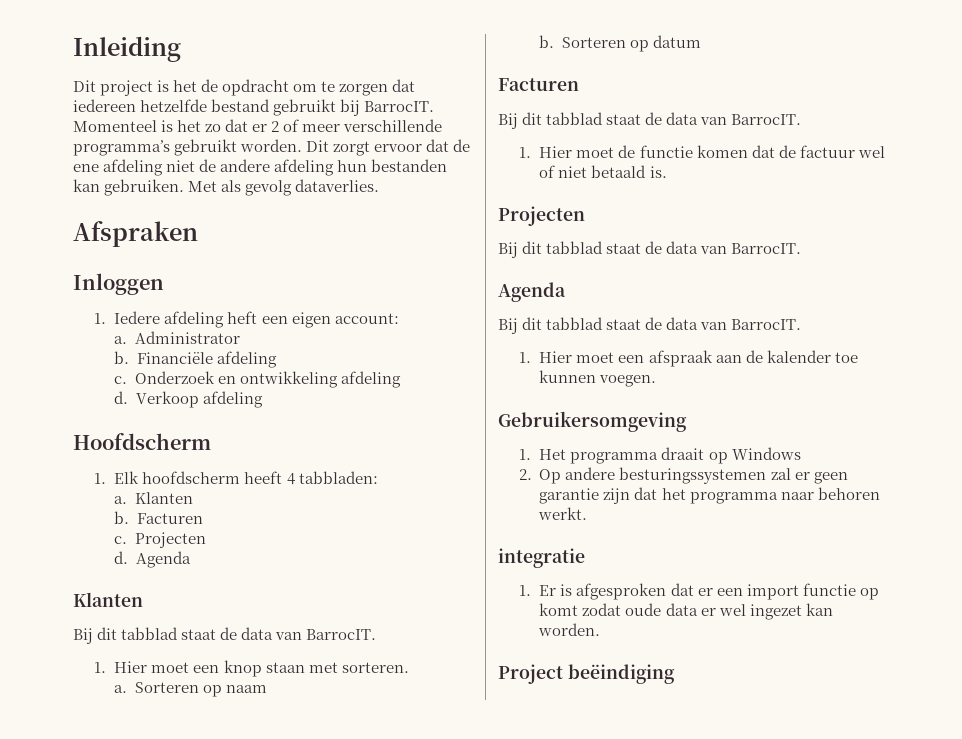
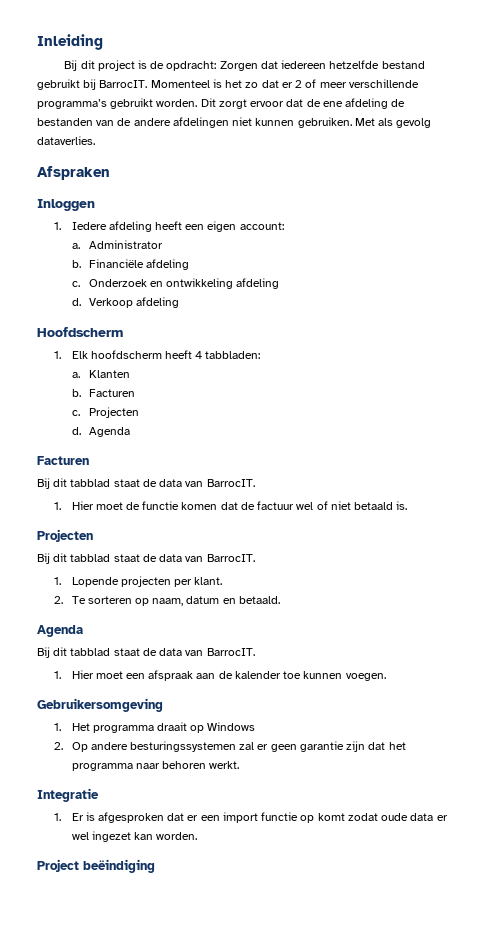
- Dit project is het de opdracht om te zorgen dat iedereen hetzelfde bestand gebruikt bij BarrocIT.
+ Bij dit project is de opdracht: Zorgen dat iedereen hetzelfde bestand gebruikt bij BarrocIT.
- Dit zorgt ervoor dat de ene afdeling niet de andere afdeling hun bestanden kan gebruiken.
+ Dit zorgt ervoor dat de ene afdeling de bestanden van de andere afdelingen niet kunnen gebruiken.
- 1. Iedere afdeling heft een eigen account:
+ 1. Iedere afdeling heeft een eigen account:
  d. Agenda
- Klanten
- Bij dit tabblad staat de data van BarrocIT.
- 1. Hier moet een knop staan met sorteren.
- a. Sorteren op naam
- b. Sorteren op datum
+ 1. Lopende projecten per klant.
+ 2. Te sorteren op naam, datum en betaald.
- integratie
+ Integratie

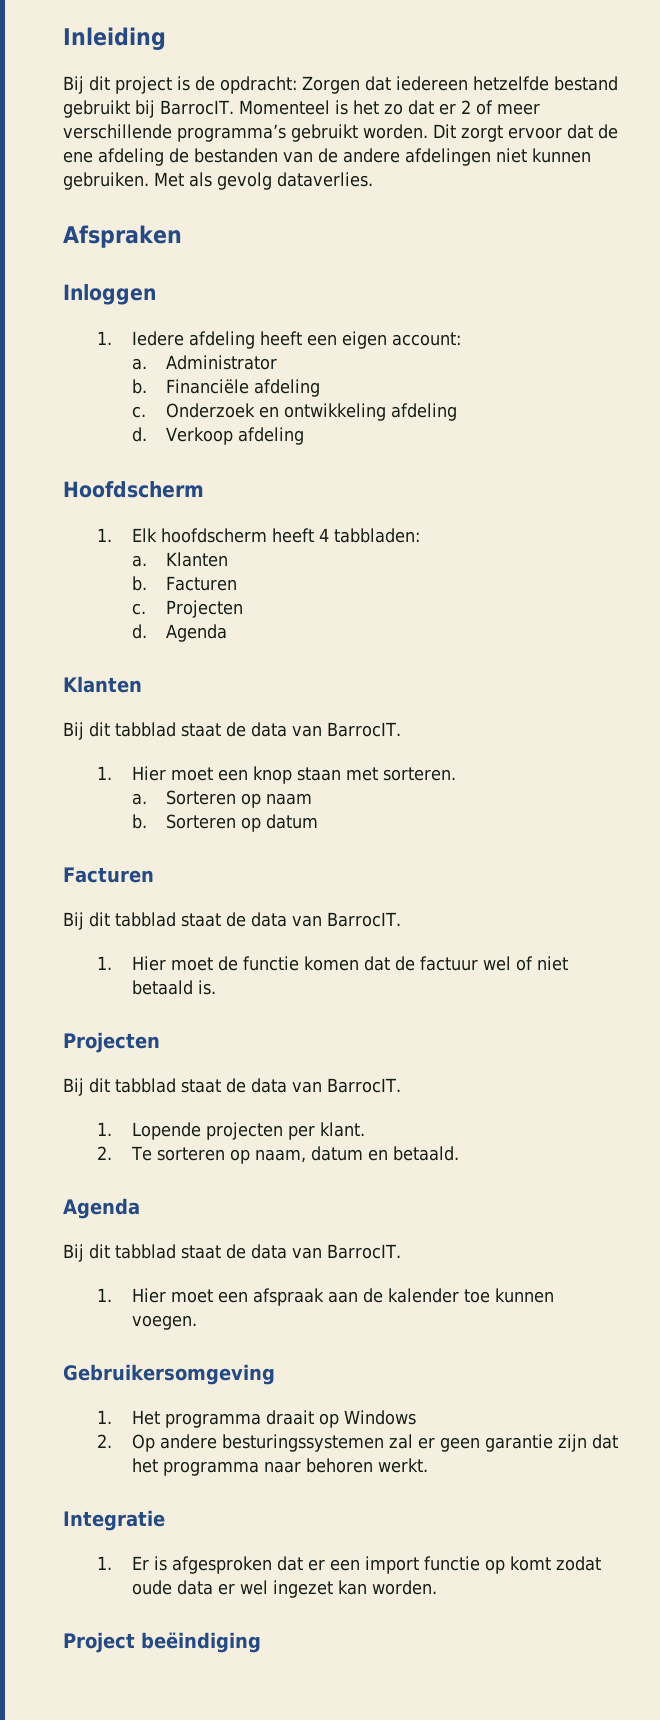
  d. Agenda
+ Klanten
+ Bij dit tabblad staat de data van BarrocIT.
+ 1. Hier moet een knop staan met sorteren.
+ a. Sorteren op naam
+ b. Sorteren op datum

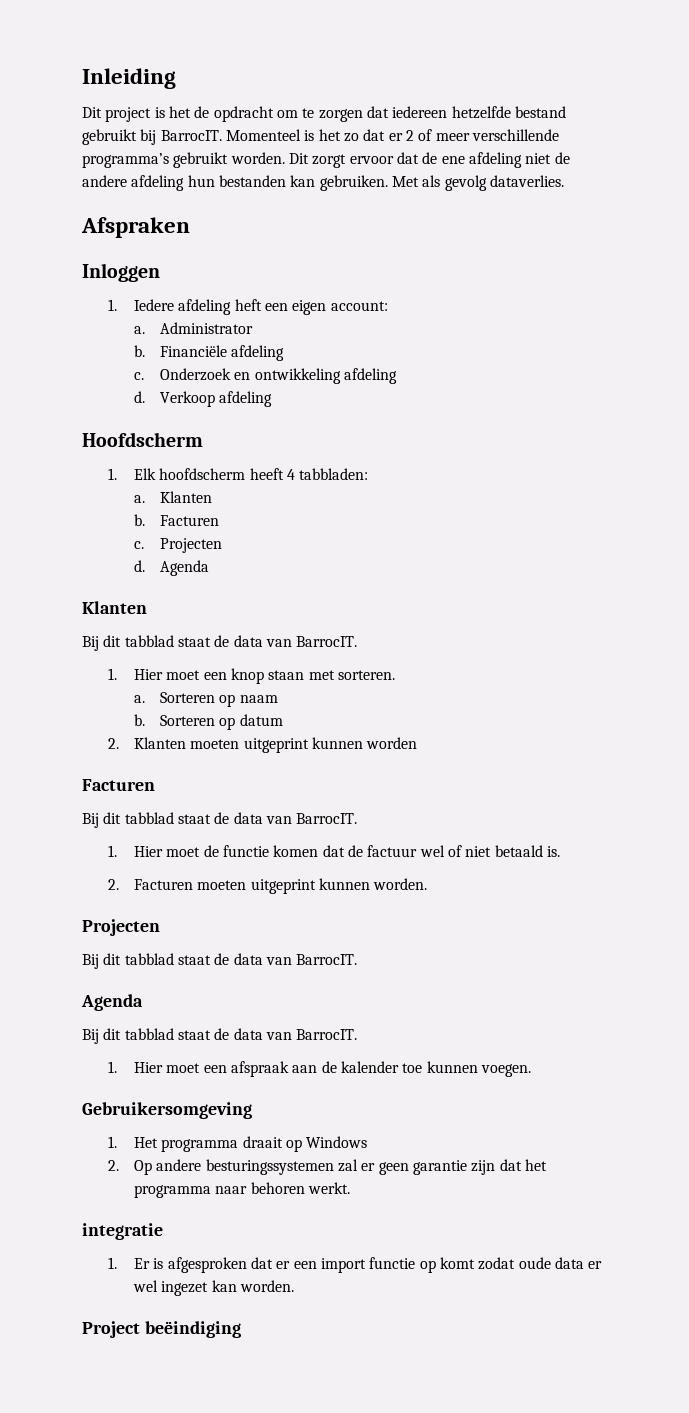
- Bij dit project is de opdracht: Zorgen dat iedereen hetzelfde bestand gebruikt bij BarrocIT.
+ Dit project is het de opdracht om te zorgen dat iedereen hetzelfde bestand gebruikt bij BarrocIT.
- Dit zorgt ervoor dat de ene afdeling de bestanden van de andere afdelingen niet kunnen gebruiken.
+ Dit zorgt ervoor dat de ene afdeling niet de andere afdeling hun bestanden kan gebruiken.
- 1. Iedere afdeling heeft een eigen account:
+ 1. Iedere afdeling heft een eigen account:
+ 2. Klanten moeten uitgeprint kunnen worden
+ 2. Facturen moeten uitgeprint kunnen worden.
- 1. Lopende projecten per klant.
- 2. Te sorteren op naam, datum en betaald.
- Integratie
+ integratie

